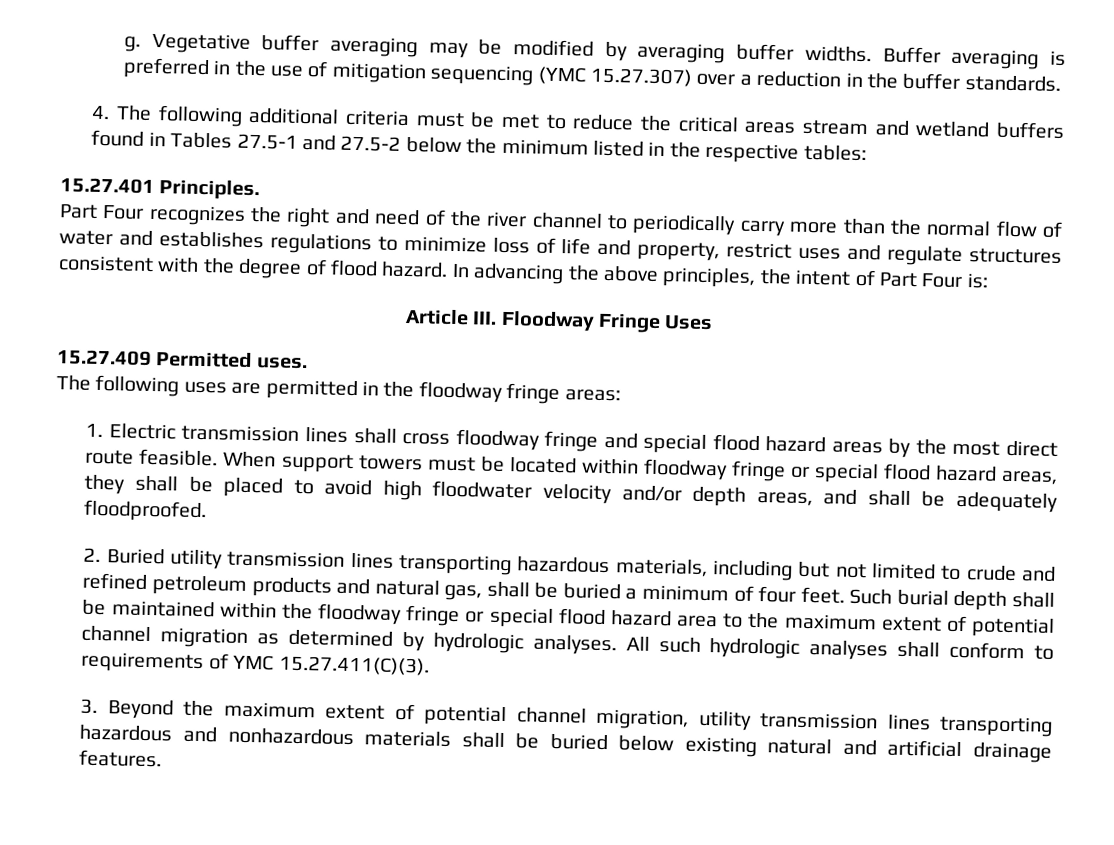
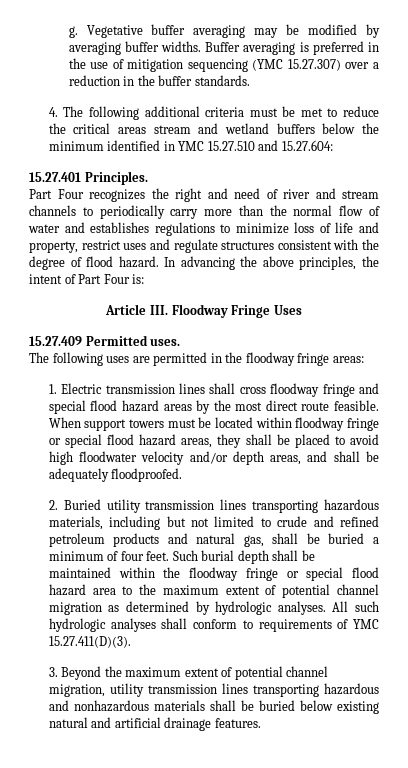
- 4. The following additional criteria must be met to reduce the critical areas stream and wetland buffers found in Tables 27.5-1 and 27.5-2 below the minimum listed in the respective tables:
+ 4. The following additional criteria must be met to reduce the critical areas stream and wetland buffers below the minimum identified in YMC 15.27.510 and 15.27.604:
- Part Four recognizes the right and need of the river channel to periodically carry more than the normal flow of water and establishes regulations to minimize loss of life and property, restrict uses and regulate structures consistent with the degree of flood hazard.
+ Part Four recognizes the right and need of river and stream channels to periodically carry more than the normal flow of water and establishes regulations to minimize loss of life and property, restrict uses and regulate structures consistent with the degree of flood hazard.
- All such hydrologic analyses shall conform to requirements of YMC 15.27.411(C)(3).
+ All such hydrologic analyses shall conform to requirements of YMC 15.27.411(D)(3).

